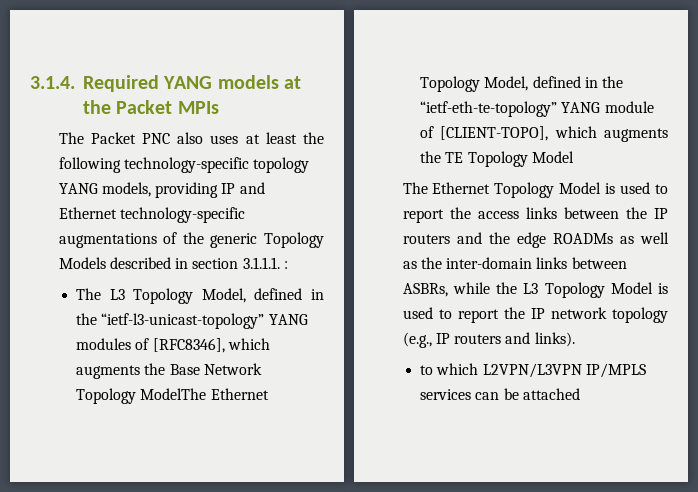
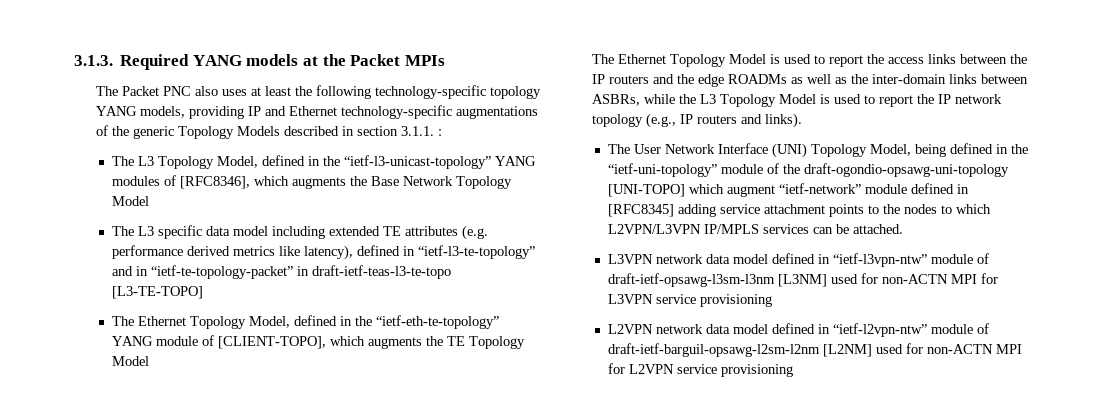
- 3.1.4. Required YANG models at the Packet MPIs
+ 3.1.3. Required YANG models at the Packet MPIs
- The Packet PNC also uses at least the following technology-specific topology YANG models, providing IP and Ethernet technology-specific augmentations of the generic Topology Models described in section 3.1.1.1. :
+ The Packet PNC also uses at least the following technology-specific topology YANG models, providing IP and Ethernet technology-specific augmentations of the generic Topology Models described in section 3.1.1. :
- The L3 Topology Model, defined in the “ietf-l3-unicast-topology” YANG modules of [RFC8346], which augments the Base Network Topology ModelThe Ethernet Topology Model, defined in the “ietf-eth-te-topology” YANG module of [CLIENT-TOPO], which augments the TE Topology Model
+ The L3 Topology Model, defined in the “ietf-l3-unicast-topology” YANG modules of [RFC8346], which augments the Base Network Topology Model
+ The L3 specific data model including extended TE attributes (e.g. performance derived metrics like latency), defined in “ietf-l3-te-topology” and in “ietf-te-topology-packet” in draft-ietf-teas-l3-te-topo [L3-TE-TOPO]
+ The Ethernet Topology Model, defined in the “ietf-eth-te-topology” YANG module of [CLIENT-TOPO], which augments the TE Topology Model
- to which L2VPN/L3VPN IP/MPLS services can be attached
+ The User Network Interface (UNI) Topology Model, being defined in the “ietf-uni-topology” module of the draft-ogondio-opsawg-uni-topology [UNI-TOPO] which augment “ietf-network” module defined in [RFC8345] adding service attachment points to the nodes to which L2VPN/L3VPN IP/MPLS services can be attached.
+ L3VPN network data model defined in “ietf-l3vpn-ntw” module of draft-ietf-opsawg-l3sm-l3nm [L3NM] used for non-ACTN MPI for L3VPN service provisioning
+ L2VPN network data model defined in “ietf-l2vpn-ntw” module of draft-ietf-barguil-opsawg-l2sm-l2nm [L2NM] used for non-ACTN MPI for L2VPN service provisioning

